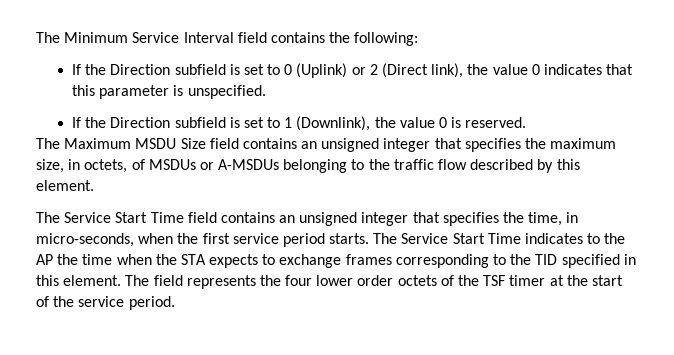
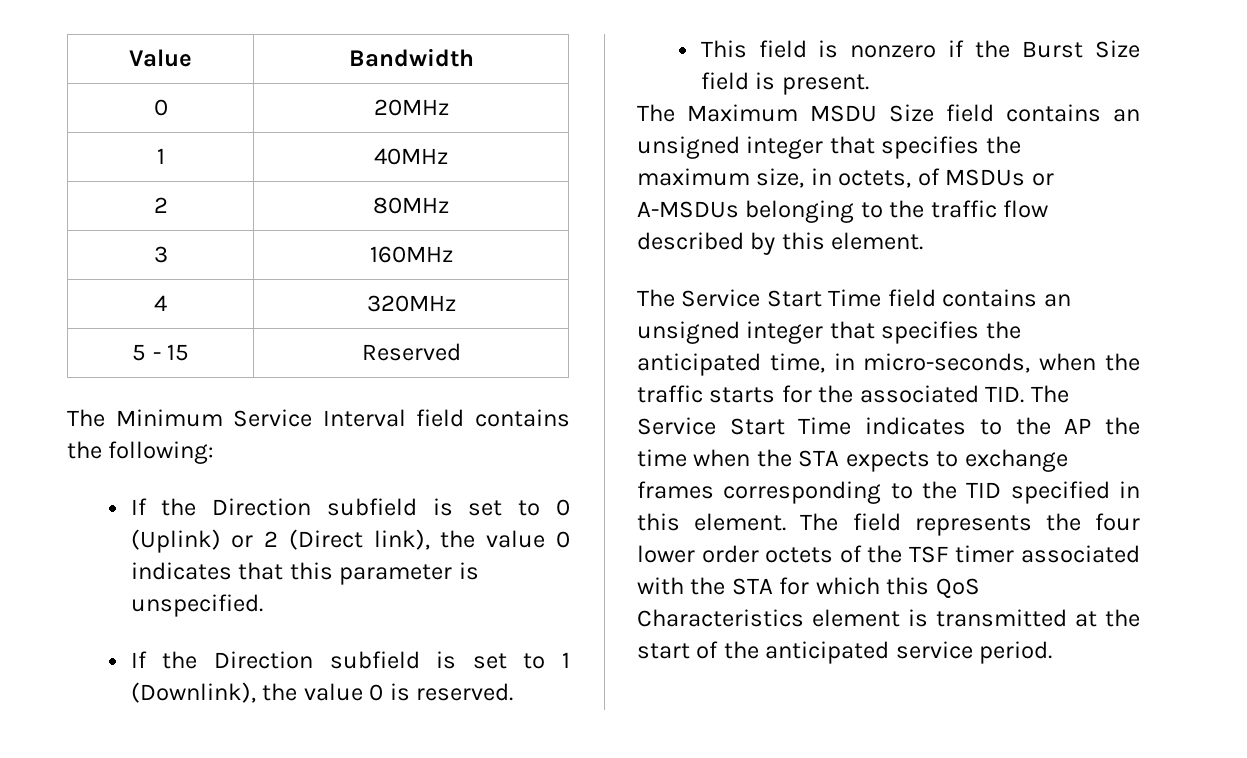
+ Value | Bandwidth
+ 0 | 20MHz
+ 1 | 40MHz
+ 2 | 80MHz
+ 3 | 160MHz
+ 4 | 320MHz
+ 5 - 15 | Reserved
+ This field is nonzero if the Burst Size field is present.
- The Service Start Time field contains an unsigned integer that specifies the time, in micro-seconds, when the first service period starts. The Service Start Time indicates to the AP the time when the STA expects to exchange frames corresponding to the TID specified in this element.
+ The Service Start Time field contains an unsigned integer that specifies the anticipated time, in micro-seconds, when the traffic starts for the associated TID. The Service Start Time indicates to the AP the time when the STA expects to exchange frames corresponding to the TID specified in this element.
- The field represents the four lower order octets of the TSF timer at the start of the service period.
+ The field represents the four lower order octets of the TSF timer associated with the STA for which this QoS Characteristics element is transmitted at the start of the anticipated service period.

